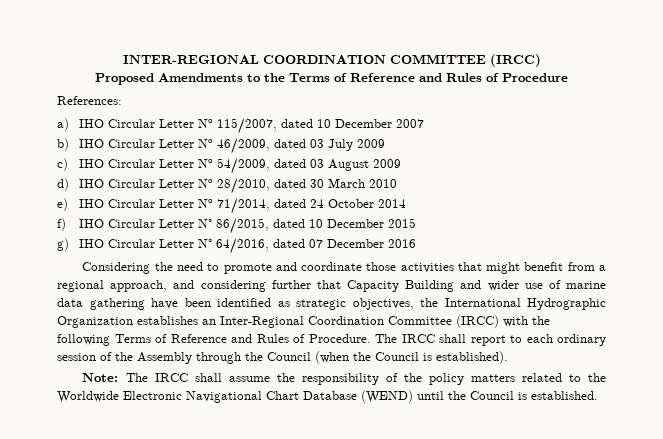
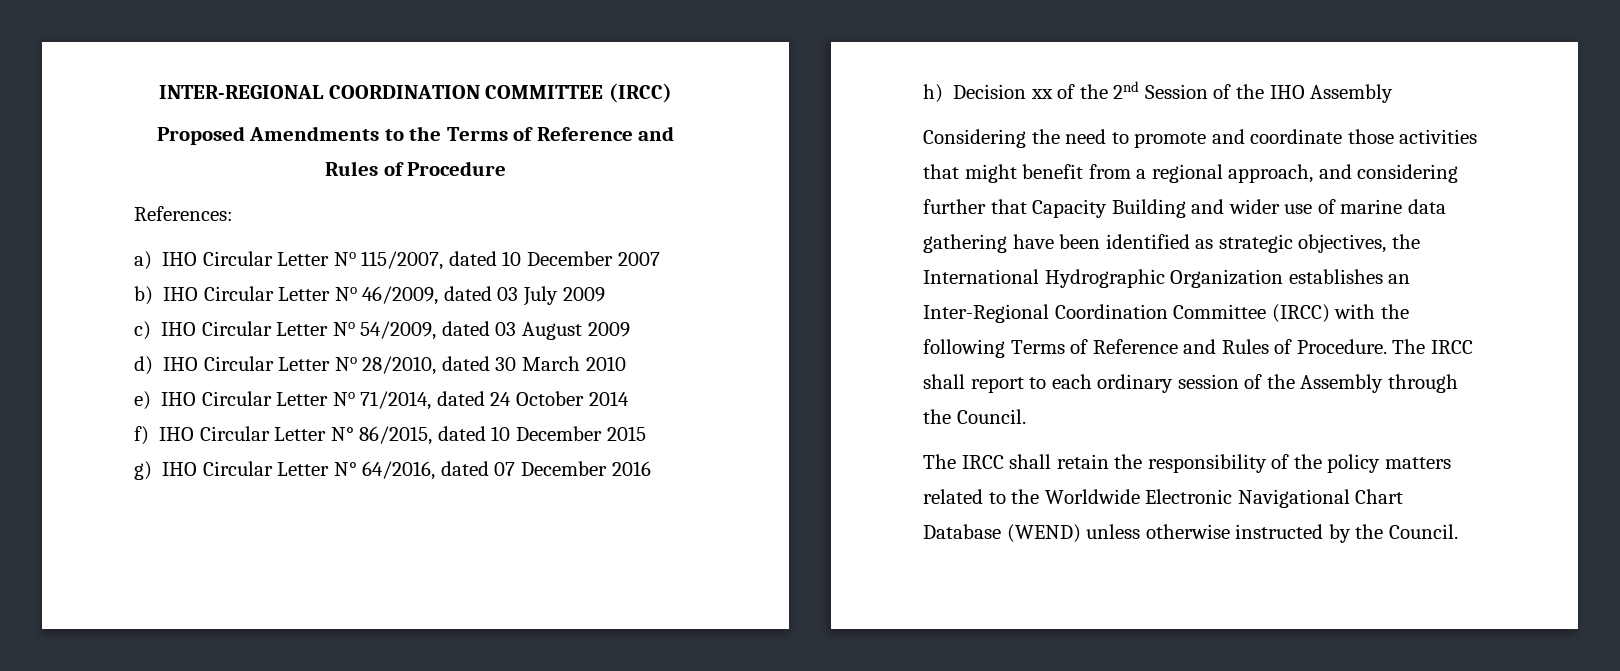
+ h) Decision xx of the 2nd Session of the IHO Assembly
- The IRCC shall report to each ordinary session of the Assembly through the Council (when the Council is established).
- Note: The IRCC shall assume the responsibility of the policy matters related to the Worldwide Electronic Navigational Chart Database (WEND) until the Council is established.
+ The IRCC shall report to each ordinary session of the Assembly through the Council.
+ The IRCC shall retain the responsibility of the policy matters related to the Worldwide Electronic Navigational Chart Database (WEND) unless otherwise instructed by the Council.

